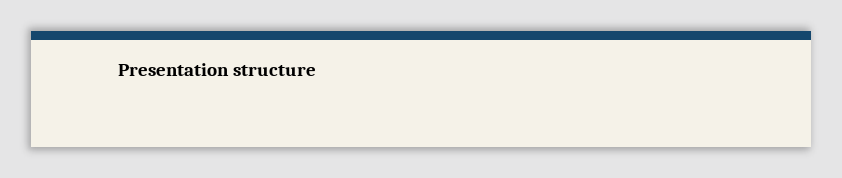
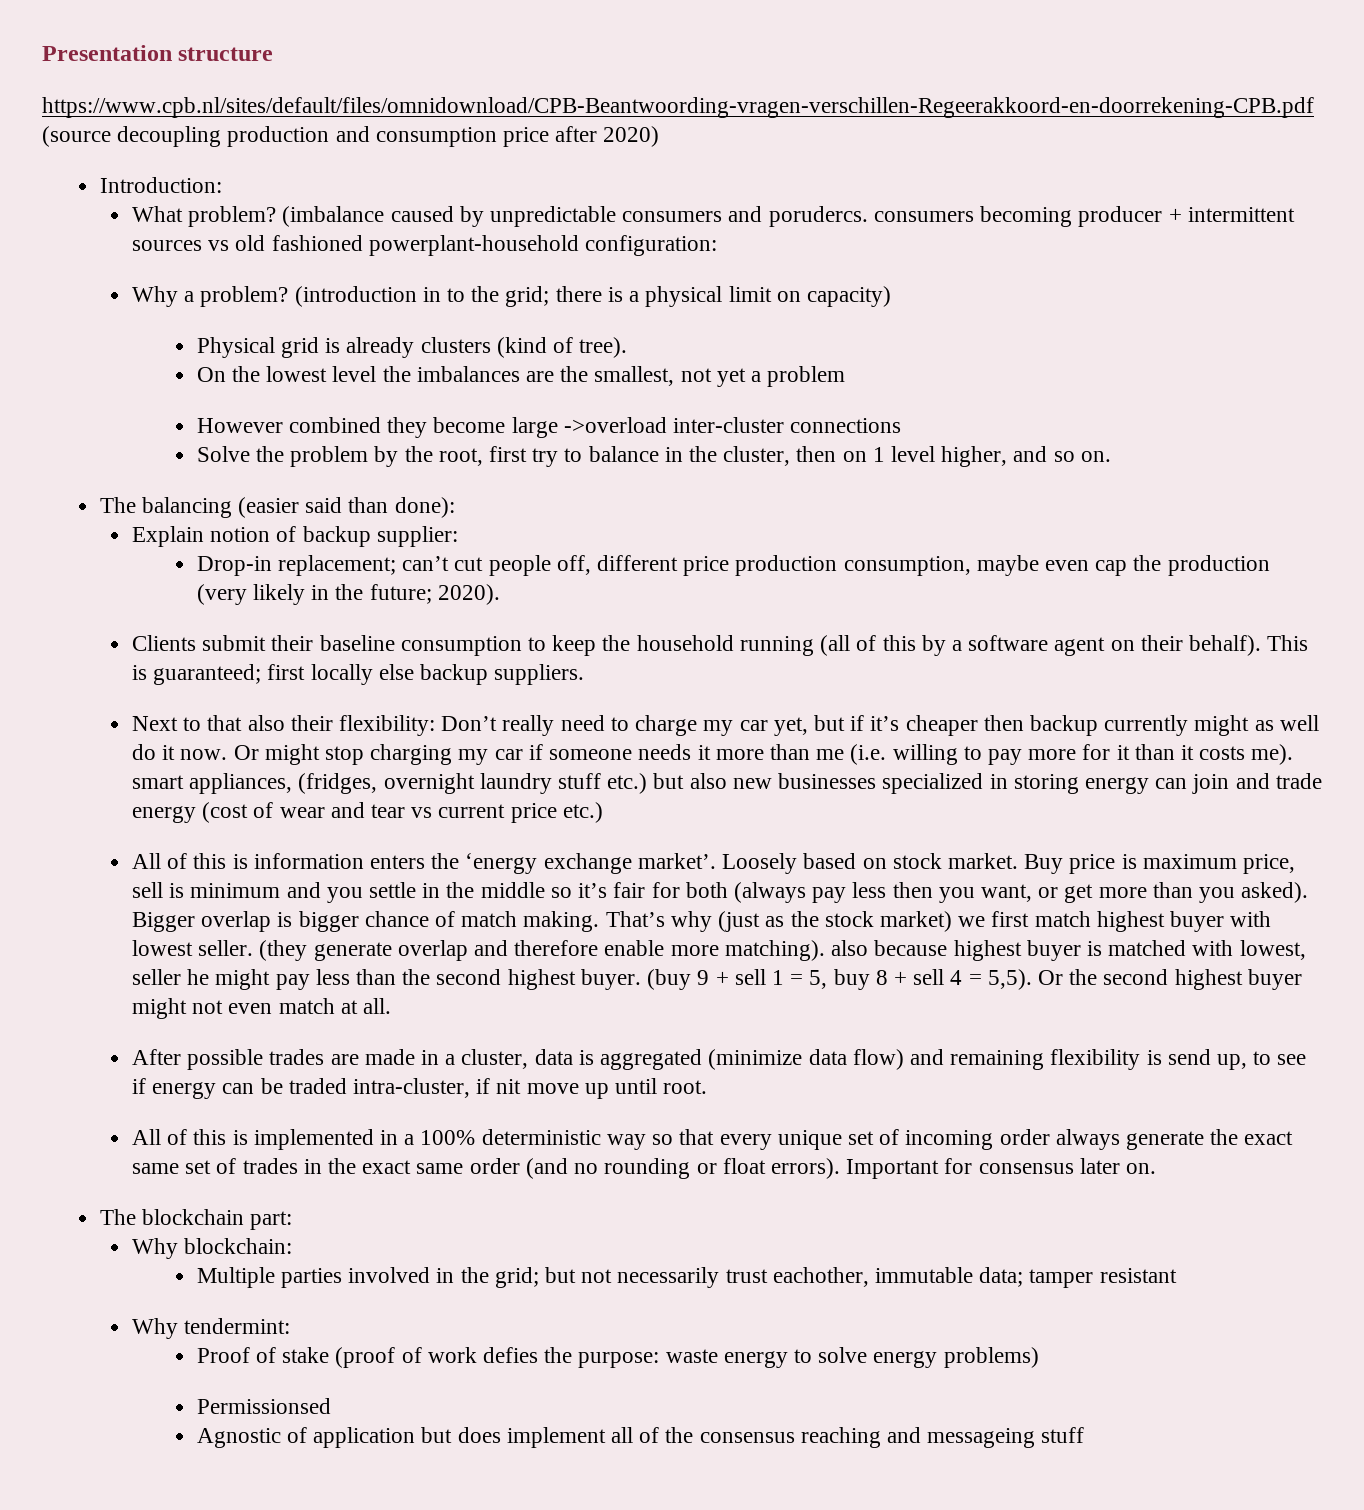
+ https://www.cpb.nl/sites/default/files/omnidownload/CPB-Beantwoording-vragen-verschillen-Regeerakkoord-en-doorrekening-CPB.pdf (source decoupling production and consumption price after 2020)
+ Introduction:
+ What problem? (imbalance caused by unpredictable consumers and porudercs. consumers becoming producer + intermittent sources vs old fashioned powerplant-household configuration:
+ Why a problem? (introduction in to the grid; there is a physical limit on capacity)
+ Physical grid is already clusters (kind of tree).
+ On the lowest level the imbalances are the smallest, not yet a problem
+ However combined they become large ->overload inter-cluster connections
+ Solve the problem by the root, first try to balance in the cluster, then on 1 level higher, and so on.
+ The balancing (easier said than done):
+ Explain notion of backup supplier:
+ Drop-in replacement; can’t cut people off, different price production consumption, maybe even cap the production (very likely in the future; 2020).
+ Clients submit their baseline consumption to keep the household running (all of this by a software agent on their behalf). This is guaranteed; first locally else backup suppliers.
+ Next to that also their flexibility: Don’t really need to charge my car yet, but if it’s cheaper then backup currently might as well do it now. Or might stop charging my car if someone needs it more than me (i.e. willing to pay more for it than it costs me). smart appliances, (fridges, overnight laundry stuff etc.) but also new businesses specialized in storing energy can join and trade energy (cost of wear and tear vs current price etc.)
+ All of this is information enters the ‘energy exchange market’. Loosely based on stock market. Buy price is maximum price, sell is minimum and you settle in the middle so it’s fair for both (always pay less then you want, or get more than you asked). Bigger overlap is bigger chance of match making. That’s why (just as the stock market) we first match highest buyer with lowest seller. (they generate overlap and therefore enable more matching). also because highest buyer is matched with lowest, seller he might pay less than the second highest buyer. (buy 9 + sell 1 = 5, buy 8 + sell 4 = 5,5). Or the second highest buyer might not even match at all.
+ After possible trades are made in a cluster, data is aggregated (minimize data flow) and remaining flexibility is send up, to see if energy can be traded intra-cluster, if nit move up until root.
+ All of this is implemented in a 100% deterministic way so that every unique set of incoming order always generate the exact same set of trades in the exact same order (and no rounding or float errors). Important for consensus later on.
+ The blockchain part:
+ Why blockchain:
+ Multiple parties involved in the grid; but not necessarily trust eachother, immutable data; tamper resistant
+ Why tendermint:
+ Proof of stake (proof of work defies the purpose: waste energy to solve energy problems)
+ Permissionsed
+ Agnostic of application but does implement all of the consensus reaching and messageing stuff

